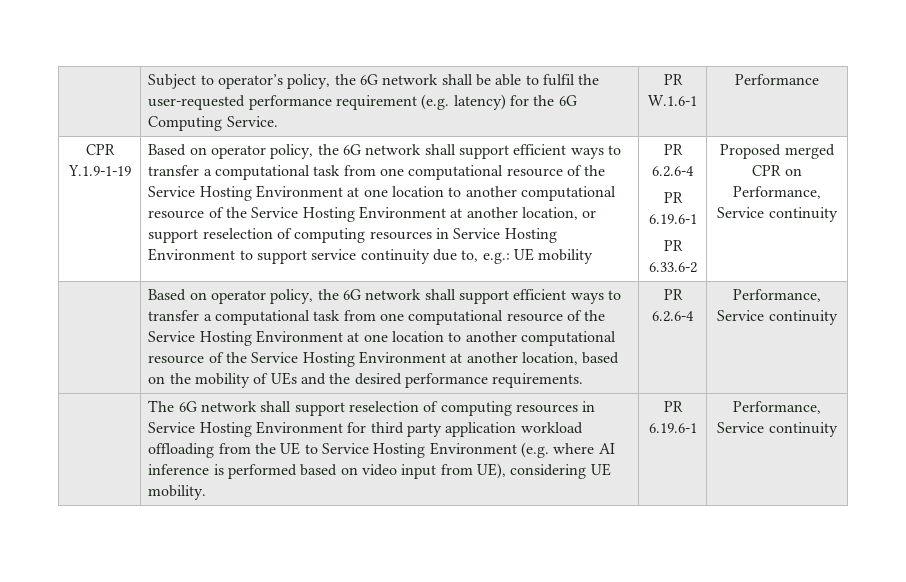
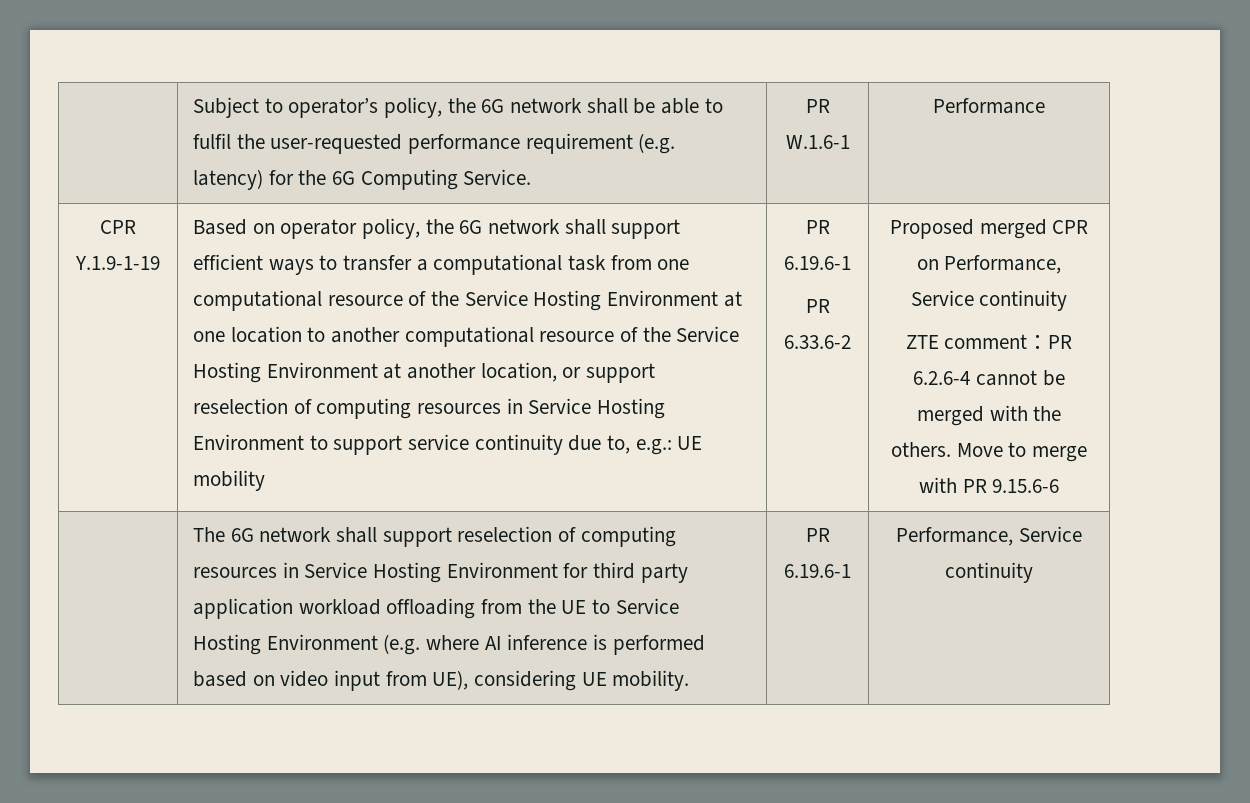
- UE mobility | PR 6.2.6-4
- PR 6.19.6-1
+ UE mobility | PR 6.19.6-1
- Based on operator policy, the 6G network shall support efficient ways to transfer a computational task from one computational resource of the Service Hosting Environment at one location to another computational resource of the Service Hosting Environment at another location, based on the mobility of UEs and the desired performance requirements. | PR 6.2.6-4 | Performance, Service continuity
+ ZTE comment：PR 6.2.6-4 cannot be merged with the others. Move to merge with PR 9.15.6-6

